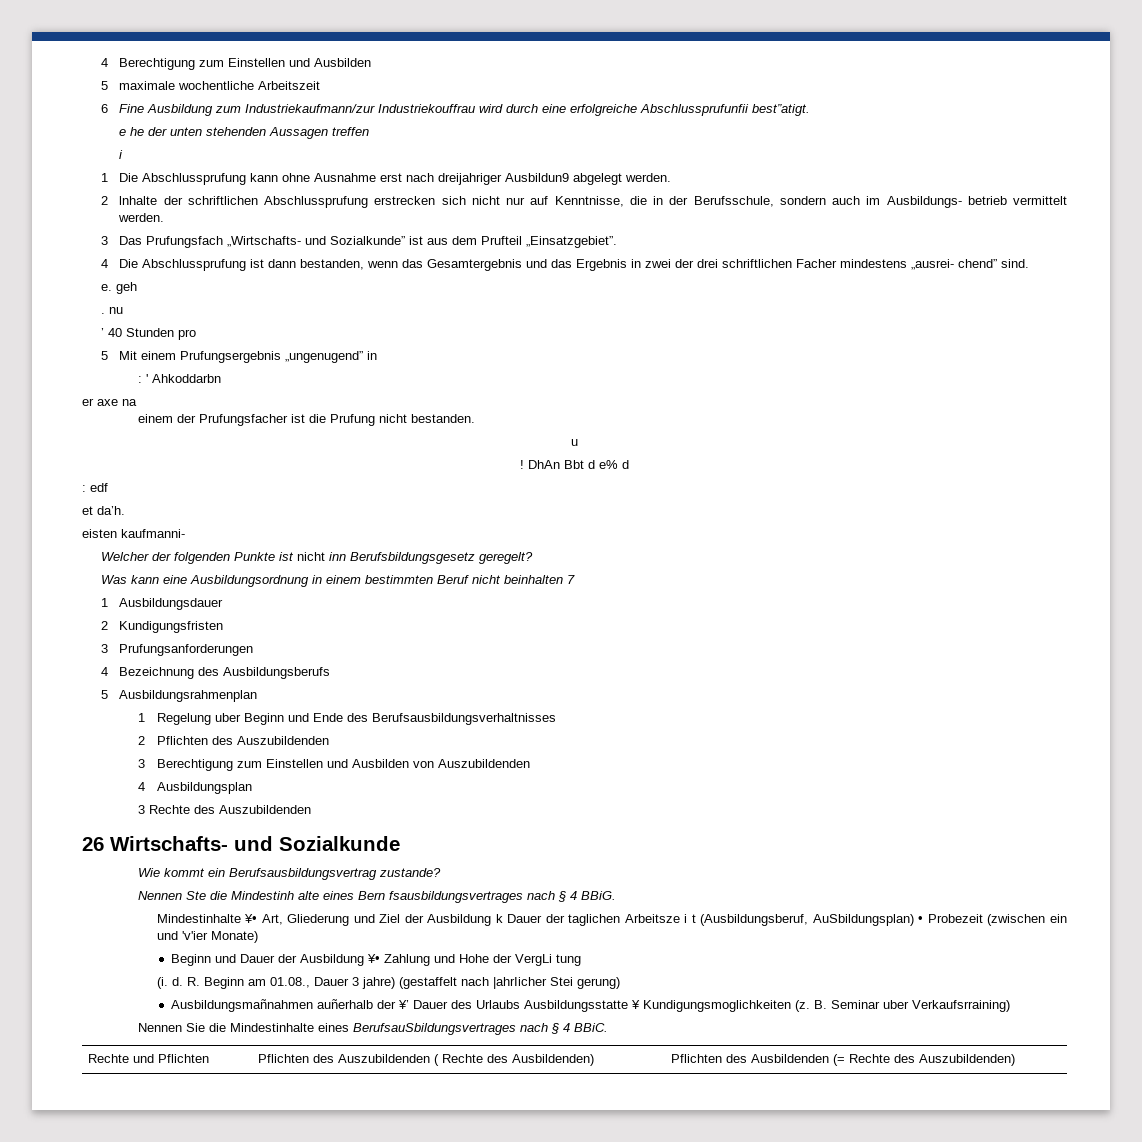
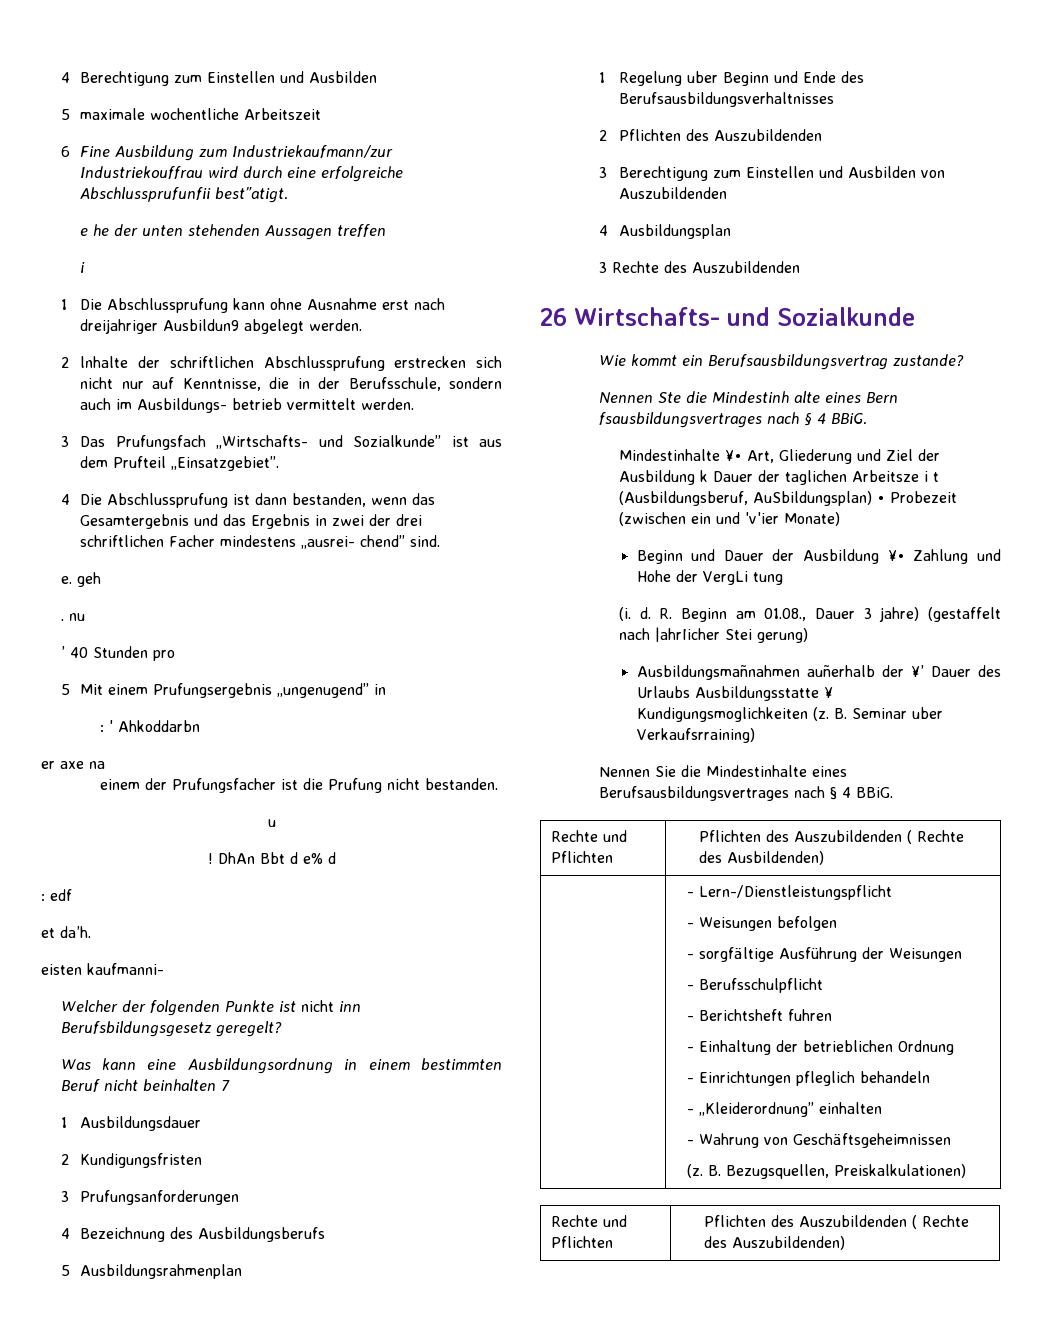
- Nennen Sie die Mindestinhalte eines BerufsauSbildungsvertrages nach § 4 BBiC.
+ Nennen Sie die Mindestinhalte eines Berufsausbildungsvertrages nach § 4 BBiG.
- Rechte und Pflichten | Pflichten des Auszubildenden ( Rechte des Ausbildenden) | Pflichten des Ausbildenden (= Rechte des Auszubildenden)
+ Rechte und Pflichten | Pflichten des Auszubildenden ( Rechte des Ausbildenden)
+ | - Lern-/Dienstleistungspflicht
+ - Weisungen befolgen
+ - sorgfältige Ausführung der Weisungen
+ - Berufsschulpflicht
+ - Berichtsheft fuhren
+ - Einhaltung der betrieblichen Ordnung
+ - Einrichtungen pfleglich behandeln
+ - „Kleiderordnung” einhalten
+ - Wahrung von Geschäftsgeheimnissen
+ (z. B. Bezugsquellen, Preiskalkulationen)
+ Rechte und Pflichten | Pflichten des Auszubildenden ( Rechte des Auszubildenden)

